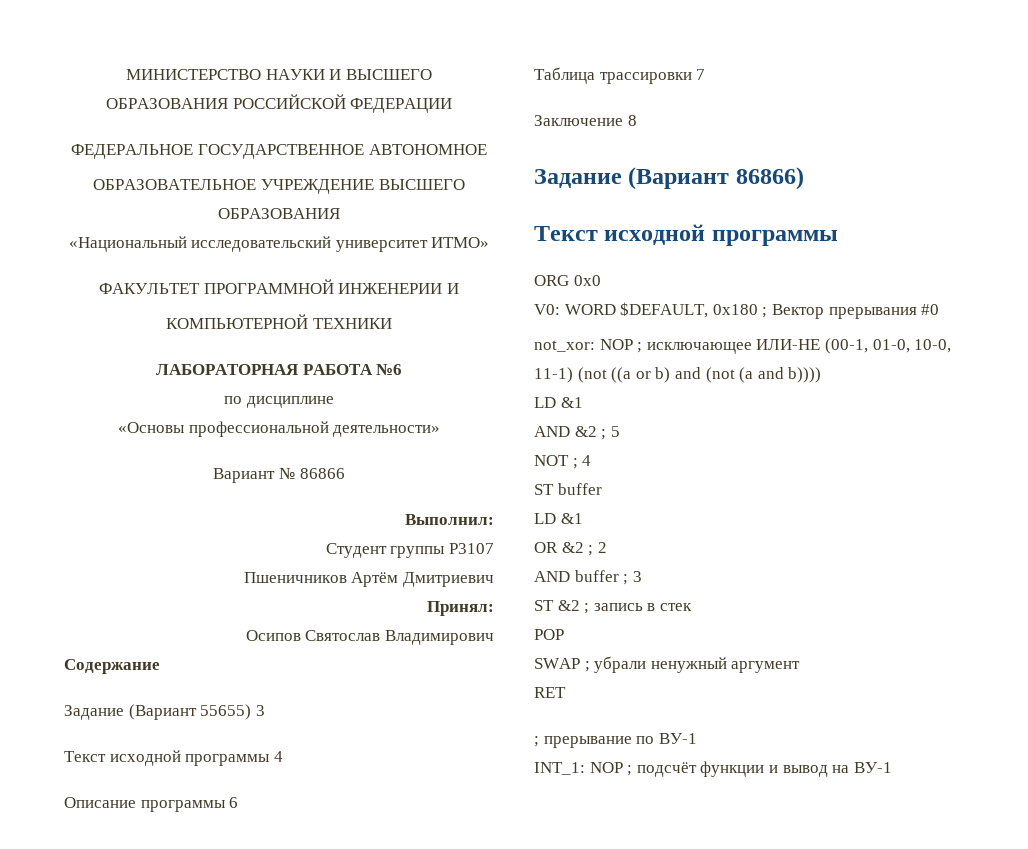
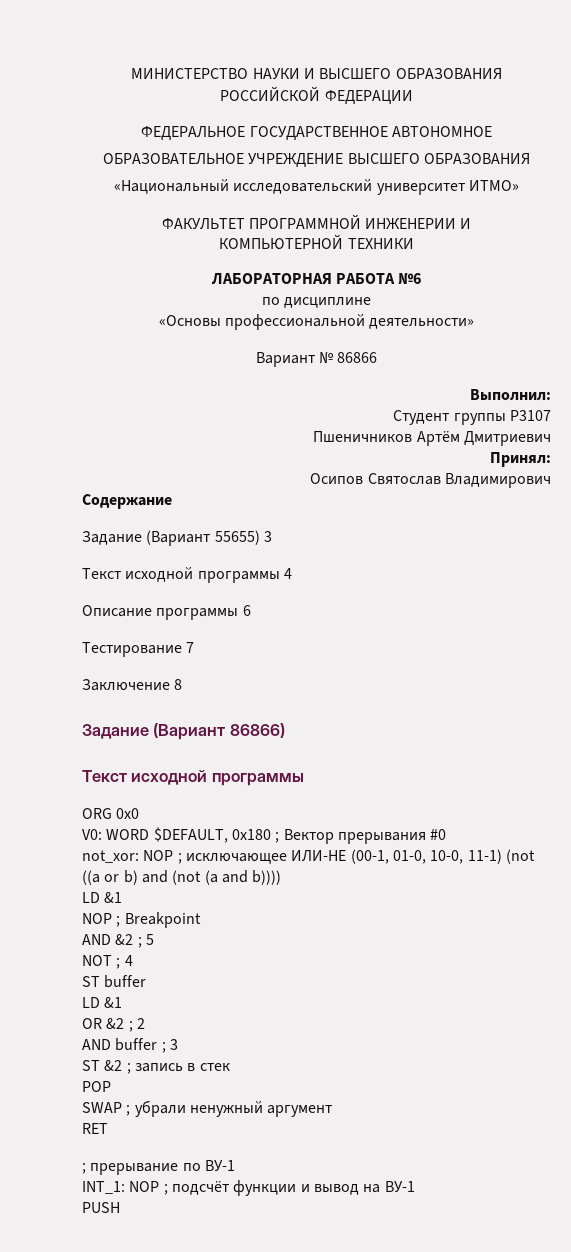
- Таблица трассировки 7
+ Тестирование 7
+ NOP ; Breakpoint
+ PUSH

